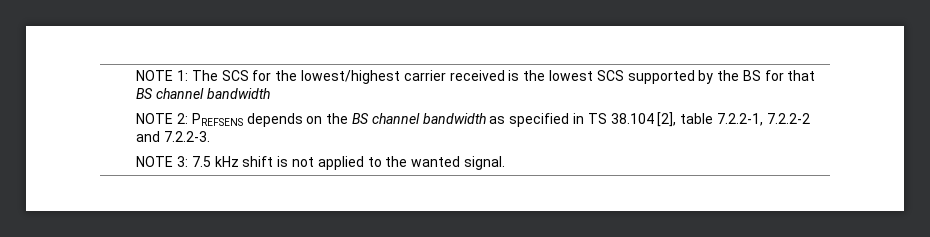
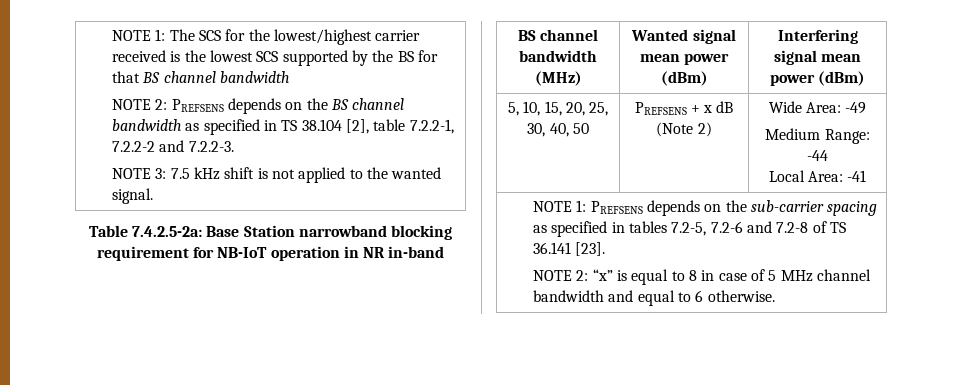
+ Table 7.4.2.5-2a: Base Station narrowband blocking requirement for NB-IoT operation in NR in-band
+ BS channel bandwidth (MHz) | Wanted signal mean power (dBm) | Interfering signal mean power (dBm)
+ 5, 10, 15, 20, 25, 30, 40, 50 | PREFSENS + x dB (Note 2) | Wide Area: -49
+ Medium Range: -44
+ Local Area: -41
+ NOTE 1: PREFSENS depends on the sub-carrier spacing as specified in tables 7.2-5, 7.2-6 and 7.2-8 of TS 36.141 [23].
+ NOTE 2: “x” is equal to 8 in case of 5 MHz channel bandwidth and equal to 6 otherwise.

